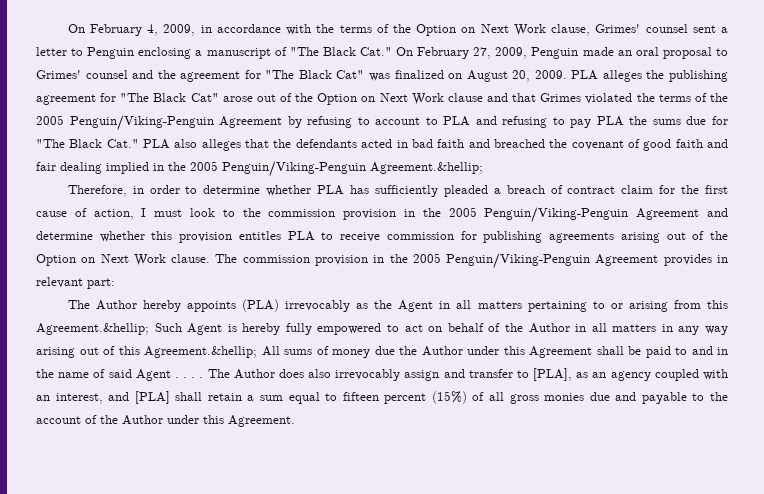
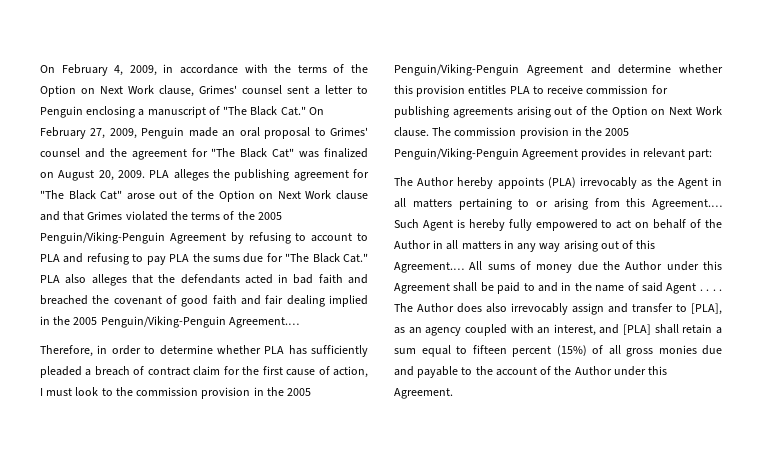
- PLA alleges the publishing agreement for "The Black Cat" arose out of the Option on Next Work clause and that Grimes violated the terms of the 2005 Penguin/Viking-Penguin Agreement by refusing to account to PLA and refusing to pay PLA the sums due for "The Black Cat." PLA also alleges that the defendants acted in bad faith and breached the covenant of good faith and fair dealing implied in the 2005 Penguin/Viking-Penguin Agreement.&hellip;
+ PLA alleges the publishing agreement for "The Black Cat" arose out of the Option on Next Work clause and that Grimes violated the terms of the 2005 Penguin/Viking-Penguin Agreement by refusing to account to PLA and refusing to pay PLA the sums due for "The Black Cat." PLA also alleges that the defendants acted in bad faith and breached the covenant of good faith and fair dealing implied in the 2005 Penguin/Viking-Penguin Agreement.…
- The Author hereby appoints (PLA) irrevocably as the Agent in all matters pertaining to or arising from this Agreement.&hellip;
+ The Author hereby appoints (PLA) irrevocably as the Agent in all matters pertaining to or arising from this Agreement.…
- Such Agent is hereby fully empowered to act on behalf of the Author in all matters in any way arising out of this Agreement.&hellip;
+ Such Agent is hereby fully empowered to act on behalf of the Author in all matters in any way arising out of this Agreement.…

